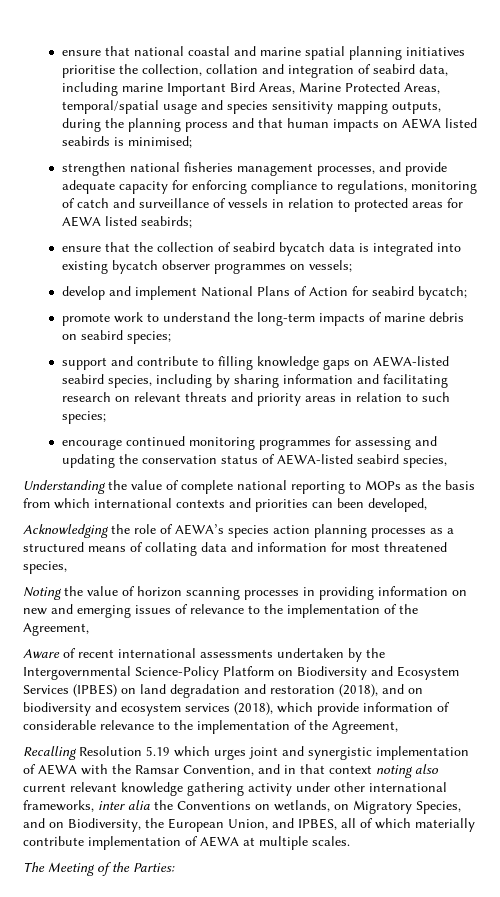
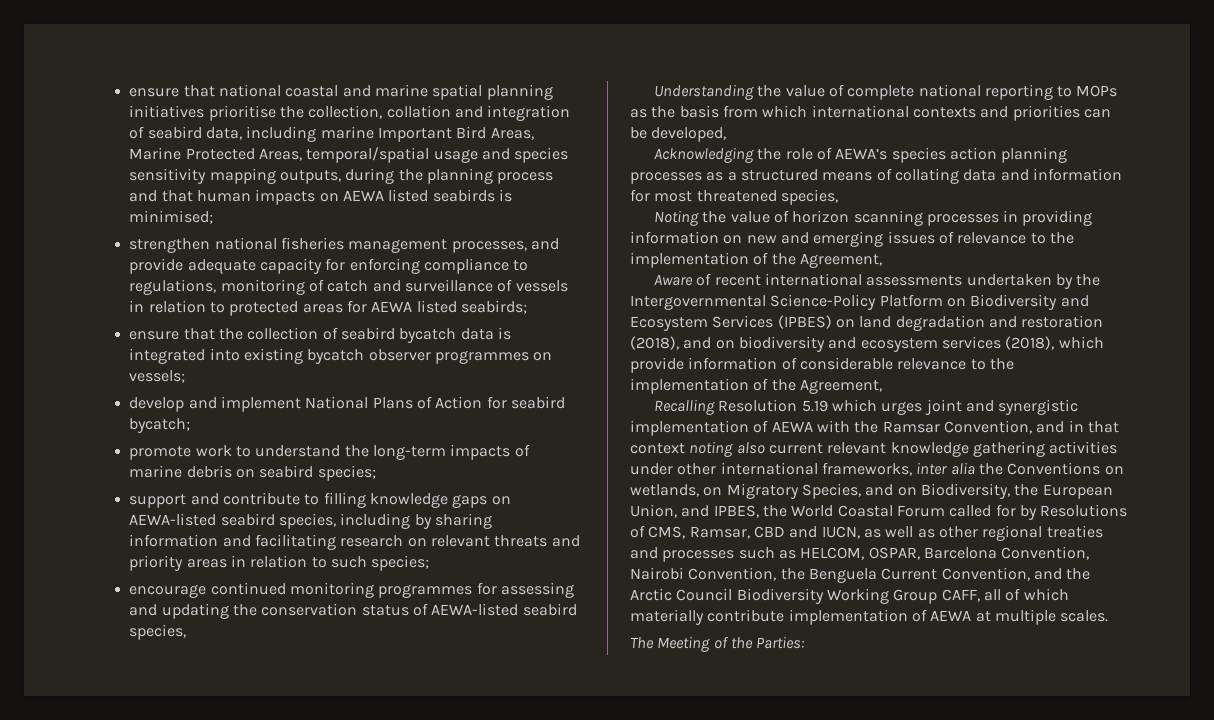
- Understanding the value of complete national reporting to MOPs as the basis from which international contexts and priorities can been developed,
+ Understanding the value of complete national reporting to MOPs as the basis from which international contexts and priorities can be developed,
- Recalling Resolution 5.19 which urges joint and synergistic implementation of AEWA with the Ramsar Convention, and in that context noting also current relevant knowledge gathering activity under other international frameworks, inter alia the Conventions on wetlands, on Migratory Species, and on Biodiversity, the European Union, and IPBES, all of which materially contribute implementation of AEWA at multiple scales.
+ Recalling Resolution 5.19 which urges joint and synergistic implementation of AEWA with the Ramsar Convention, and in that context noting also current relevant knowledge gathering activities under other international frameworks, inter alia the Conventions on wetlands, on Migratory Species, and on Biodiversity, the European Union, and IPBES, the World Coastal Forum called for by Resolutions of CMS, Ramsar, CBD and IUCN, as well as other regional treaties and processes such as HELCOM, OSPAR, Barcelona Convention, Nairobi Convention, the Benguela Current Convention, and the Arctic Council Biodiversity Working Group CAFF, all of which materially contribute implementation of AEWA at multiple scales.

